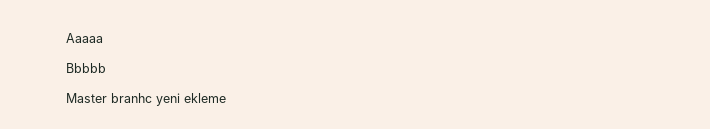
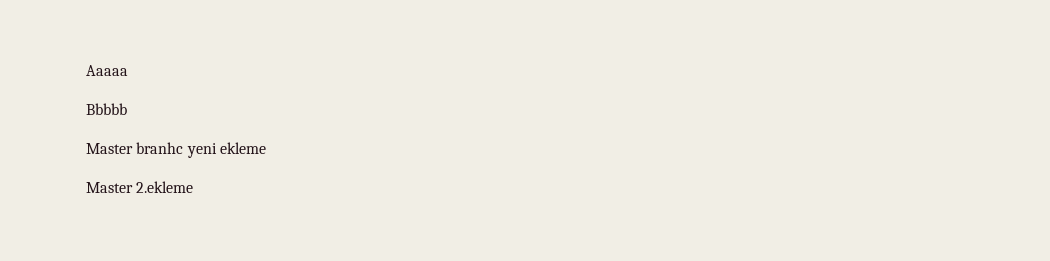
+ Master 2.ekleme

